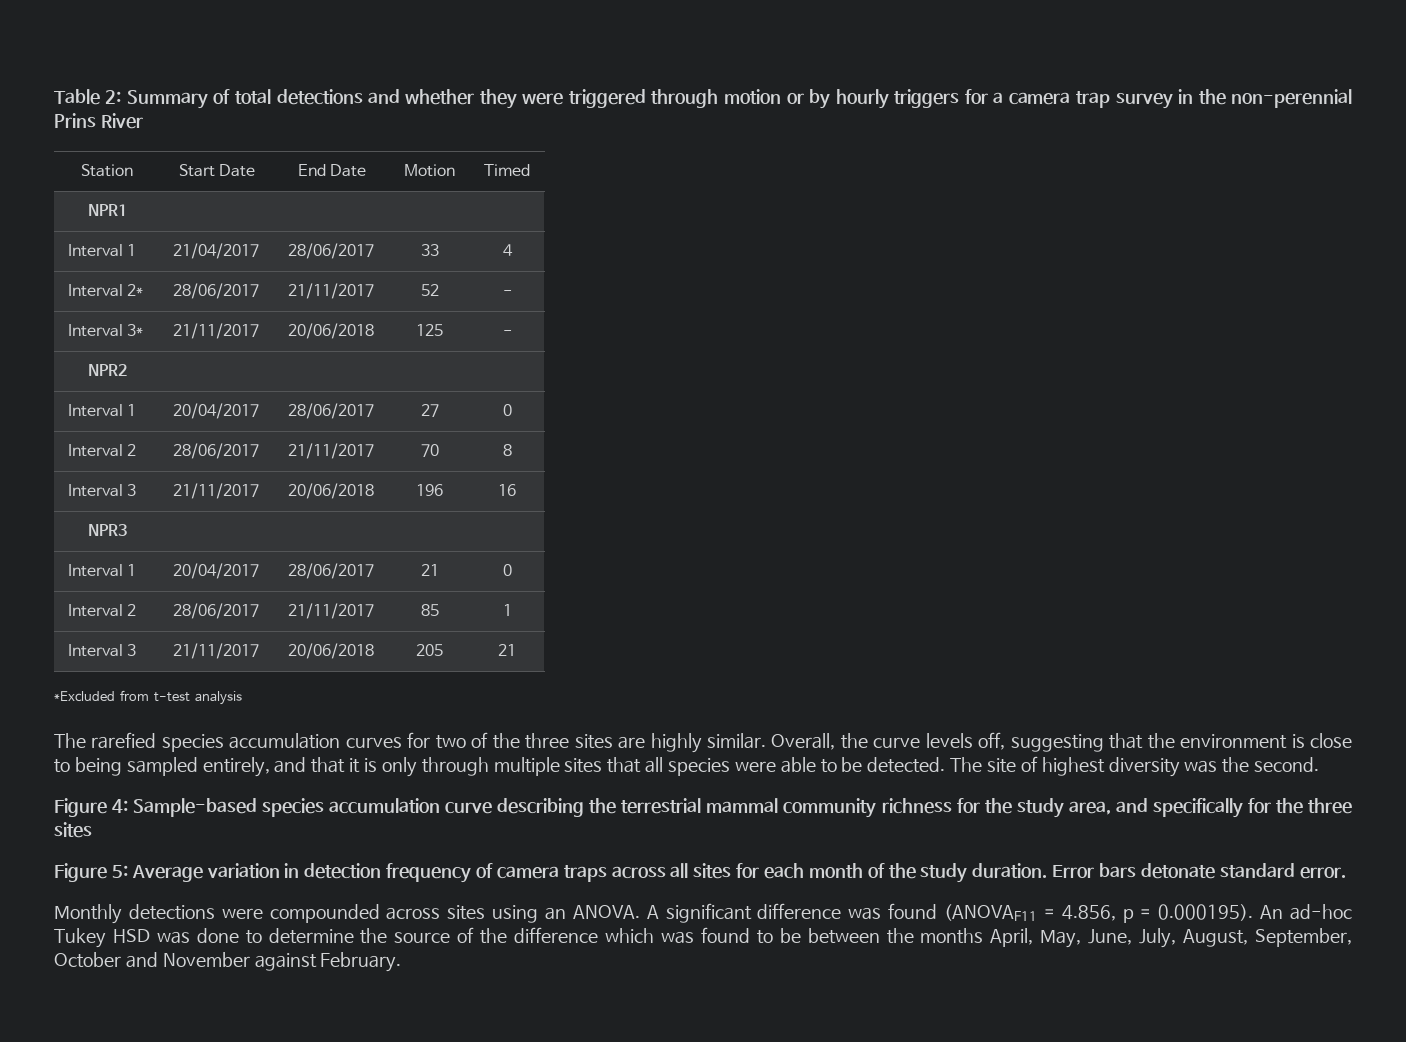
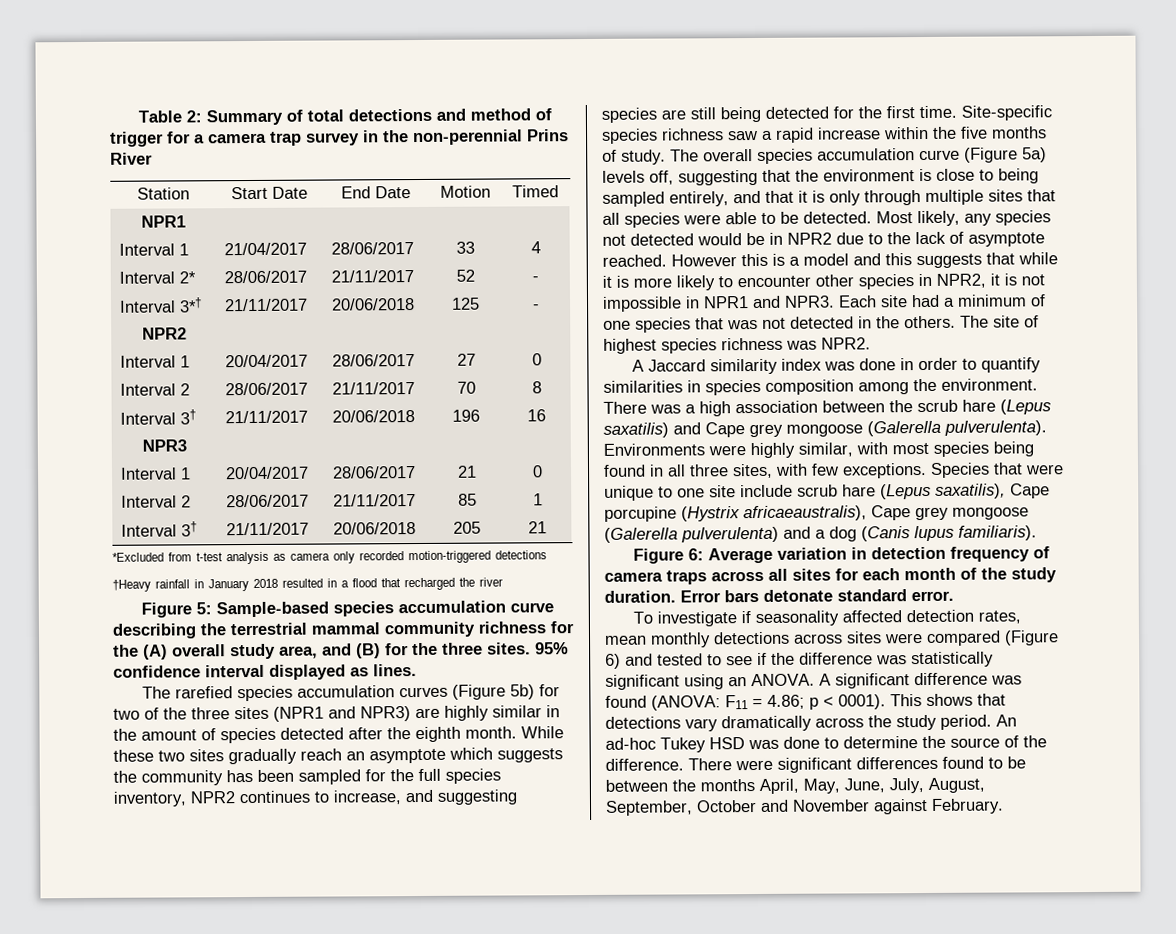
- Table 2: Summary of total detections and whether they were triggered through motion or by hourly triggers for a camera trap survey in the non-perennial Prins River
+ Table 2: Summary of total detections and method of trigger for a camera trap survey in the non-perennial Prins River
- Interval 3* | 21/11/2017 | 20/06/2018 | 125 | -
+ Interval 3*† | 21/11/2017 | 20/06/2018 | 125 | -
- Interval 3 | 21/11/2017 | 20/06/2018 | 196 | 16
+ Interval 3† | 21/11/2017 | 20/06/2018 | 196 | 16
- Interval 3 | 21/11/2017 | 20/06/2018 | 205 | 21
+ Interval 3† | 21/11/2017 | 20/06/2018 | 205 | 21
- *Excluded from t-test analysis
+ *Excluded from t-test analysis as camera only recorded motion-triggered detections
+ †Heavy rainfall in January 2018 resulted in a flood that recharged the river
+ Figure 5: Sample-based species accumulation curve describing the terrestrial mammal community richness for the (A) overall study area, and (B) for the three sites. 95% confidence interval displayed as lines.
- The rarefied species accumulation curves for two of the three sites are highly similar. Overall, the curve levels off, suggesting that the environment is close to being sampled entirely, and that it is only through multiple sites that all species were able to be detected.
+ The rarefied species accumulation curves (Figure 5b) for two of the three sites (NPR1 and NPR3) are highly similar in the amount of species detected after the eighth month. While these two sites gradually reach an asymptote which suggests the community has been sampled for the full species inventory, NPR2 continues to increase, and suggesting species are still being detected for the first time. Site-specific species richness saw a rapid increase within the five months of study. The overall species accumulation curve (Figure 5a) levels off, suggesting that the environment is close to being sampled entirely, and that it is only through multiple sites that all species were able to be detected.
- The site of highest diversity was the second.
- Figure 4: Sample-based species accumulation curve describing the terrestrial mammal community richness for the study area, and specifically for the three sites
- Figure 5: Average variation in detection frequency of camera traps across all sites for each month of the study duration.
+ Most likely, any species not detected would be in NPR2 due to the lack of asymptote reached. However this is a model and this suggests that while it is more likely to encounter other species in NPR2, it is not impossible in NPR1 and NPR3. Each site had a minimum of one species that was not detected in the others. The site of highest species richness was NPR2.
+ A Jaccard similarity index was done in order to quantify similarities in species composition among the environment. There was a high association between the scrub hare (Lepus saxatilis) and Cape grey mongoose (Galerella pulverulenta). Environments were highly similar, with most species being found in all three sites, with few exceptions. Species that were unique to one site include scrub hare (Lepus saxatilis), Cape porcupine (Hystrix africaeaustralis), Cape grey mongoose (Galerella pulverulenta) and a dog (Canis lupus familiaris).
+ Figure 6: Average variation in detection frequency of camera traps across all sites for each month of the study duration.
- Monthly detections were compounded across sites using an ANOVA.
+ To investigate if seasonality affected detection rates, mean monthly detections across sites were compared (Figure 6) and tested to see if the difference was statistically significant using an ANOVA.
- A significant difference was found (ANOVAF11 = 4.856, p = 0.000195). An ad-hoc Tukey HSD was done to determine the source of the difference which was found to be between the months April, May, June, July, August, September, October and November against February.
+ A significant difference was found (ANOVA: F11 = 4.86; p < 0001). This shows that detections vary dramatically across the study period. An ad-hoc Tukey HSD was done to determine the source of the difference. There were significant differences found to be between the months April, May, June, July, August, September, October and November against February.

